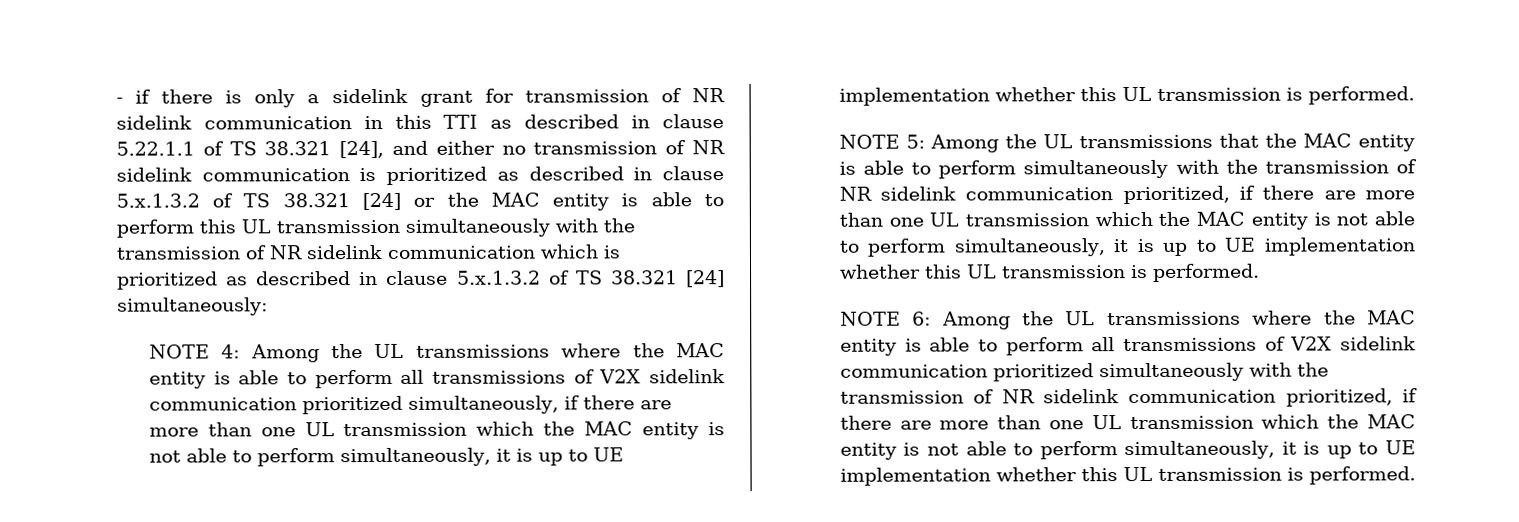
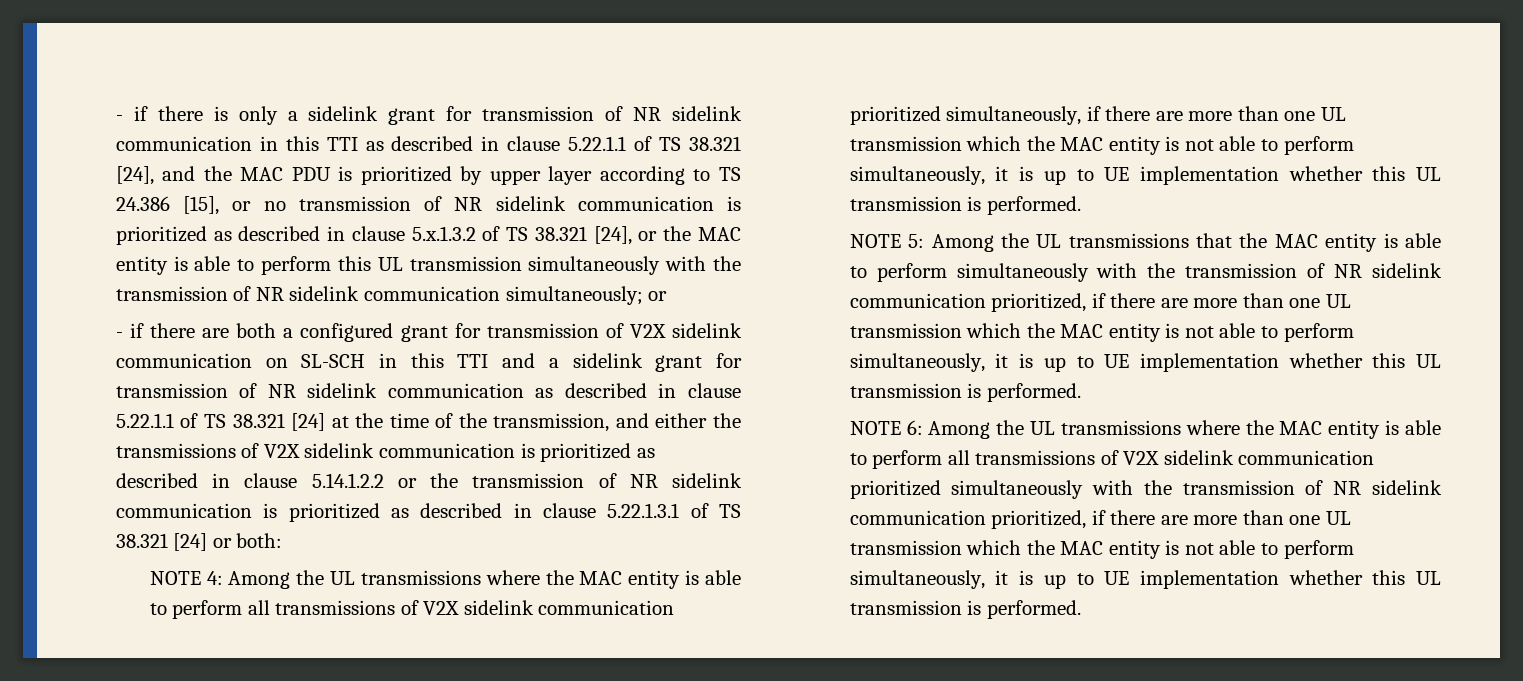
- - if there is only a sidelink grant for transmission of NR sidelink communication in this TTI as described in clause 5.22.1.1 of TS 38.321 [24], and either no transmission of NR sidelink communication is prioritized as described in clause 5.x.1.3.2 of TS 38.321 [24] or the MAC entity is able to perform this UL transmission simultaneously with the transmission of NR sidelink communication which is prioritized as described in clause 5.x.1.3.2 of TS 38.321 [24] simultaneously:
+ - if there is only a sidelink grant for transmission of NR sidelink communication in this TTI as described in clause 5.22.1.1 of TS 38.321 [24], and the MAC PDU is prioritized by upper layer according to TS 24.386 [15], or no transmission of NR sidelink communication is prioritized as described in clause 5.x.1.3.2 of TS 38.321 [24], or the MAC entity is able to perform this UL transmission simultaneously with the transmission of NR sidelink communication simultaneously; or
+ - if there are both a configured grant for transmission of V2X sidelink communication on SL-SCH in this TTI and a sidelink grant for transmission of NR sidelink communication as described in clause 5.22.1.1 of TS 38.321 [24] at the time of the transmission, and either the transmissions of V2X sidelink communication is prioritized as described in clause 5.14.1.2.2 or the transmission of NR sidelink communication is prioritized as described in clause 5.22.1.3.1 of TS 38.321 [24] or both:

